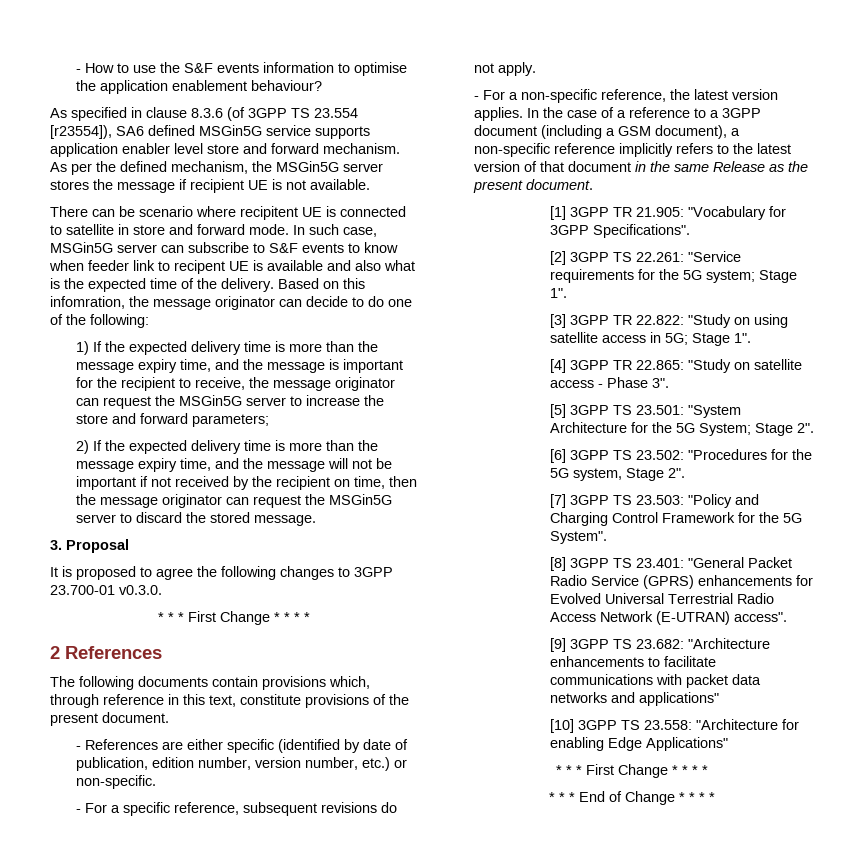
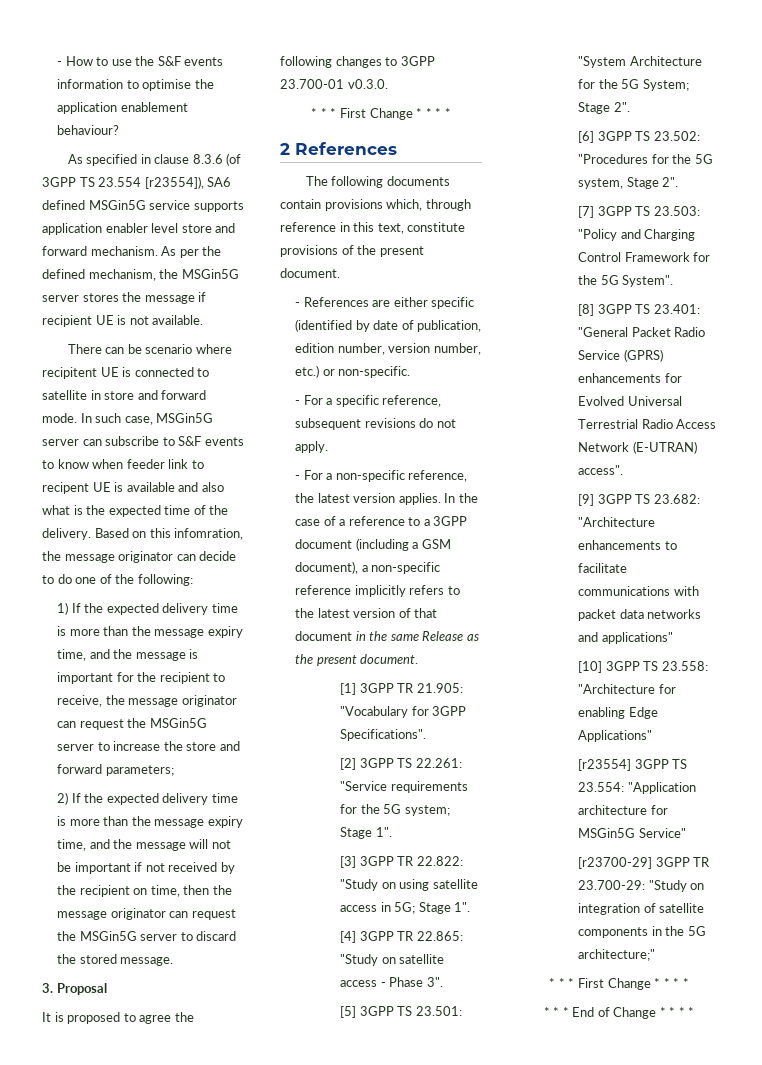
+ [r23554] 3GPP TS 23.554: "Application architecture for MSGin5G Service"
+ [r23700-29] 3GPP TR 23.700-29: "Study on integration of satellite components in the 5G architecture;"

